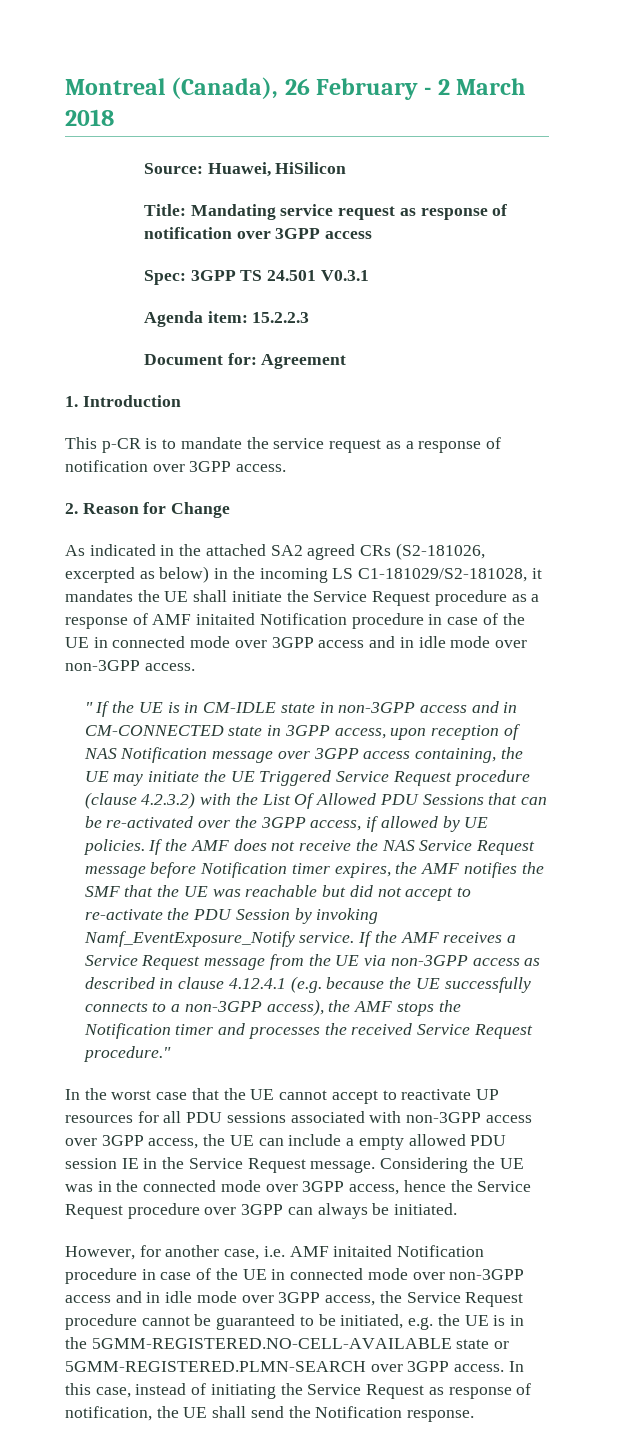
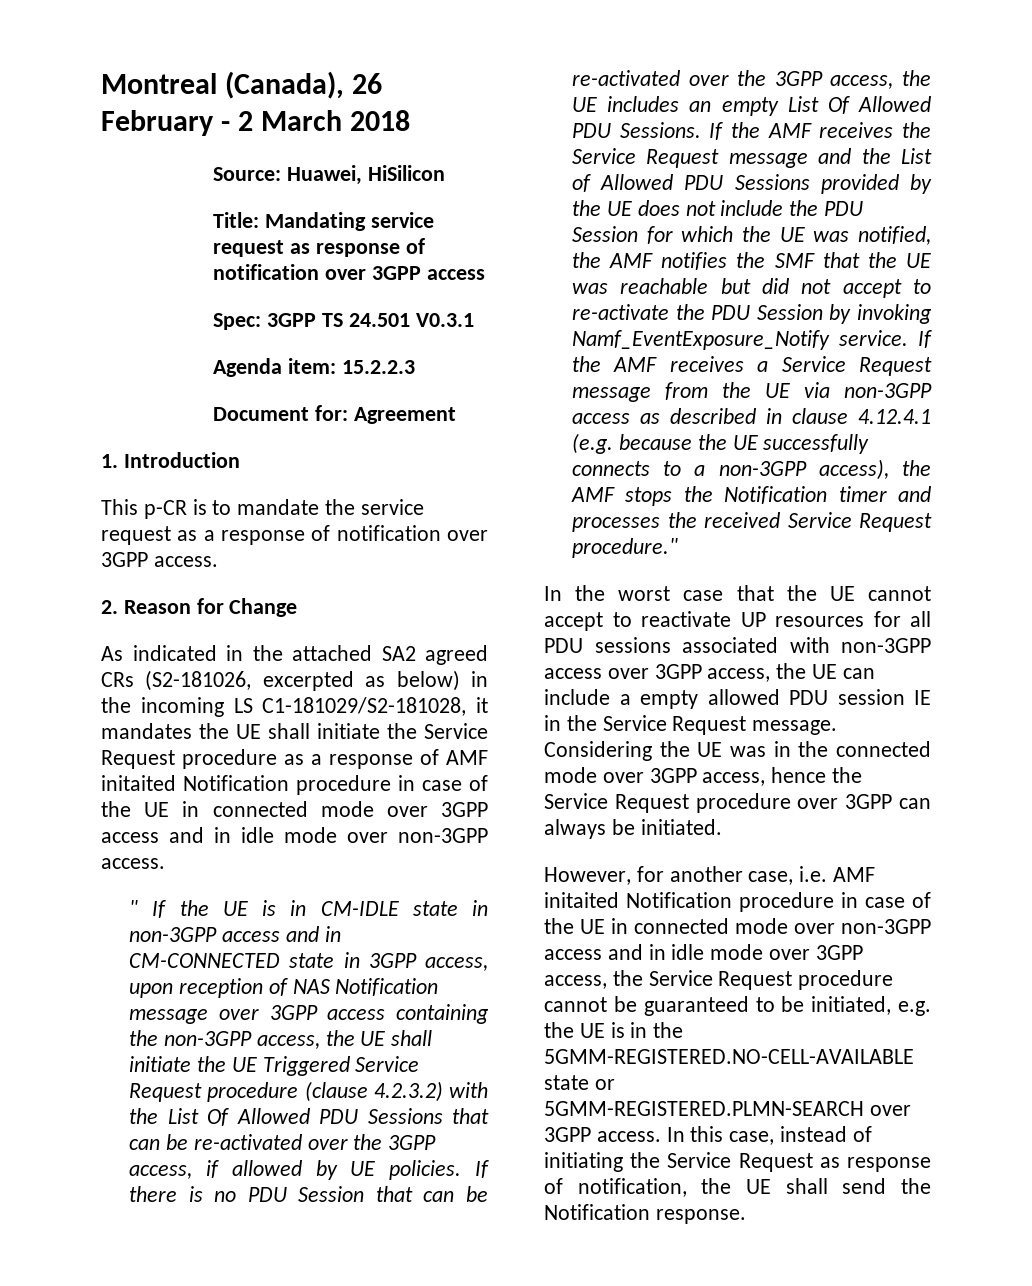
- " If the UE is in CM-IDLE state in non-3GPP access and in CM-CONNECTED state in 3GPP access, upon reception of NAS Notification message over 3GPP access containing, the UE may initiate the UE Triggered Service Request procedure (clause 4.2.3.2) with the List Of Allowed PDU Sessions that can be re-activated over the 3GPP access, if allowed by UE policies.
+ " If the UE is in CM-IDLE state in non-3GPP access and in CM-CONNECTED state in 3GPP access, upon reception of NAS Notification message over 3GPP access containing the non-3GPP access, the UE shall initiate the UE Triggered Service Request procedure (clause 4.2.3.2) with the List Of Allowed PDU Sessions that can be re-activated over the 3GPP access, if allowed by UE policies.
- If the AMF does not receive the NAS Service Request message before Notification timer expires, the AMF notifies the SMF that the UE was reachable but did not accept to re-activate the PDU Session by invoking Namf_EventExposure_Notify service.
+ If there is no PDU Session that can be re-activated over the 3GPP access, the UE includes an empty List Of Allowed PDU Sessions. If the AMF receives the Service Request message and the List of Allowed PDU Sessions provided by the UE does not include the PDU Session for which the UE was notified, the AMF notifies the SMF that the UE was reachable but did not accept to re-activate the PDU Session by invoking Namf_EventExposure_Notify service.

